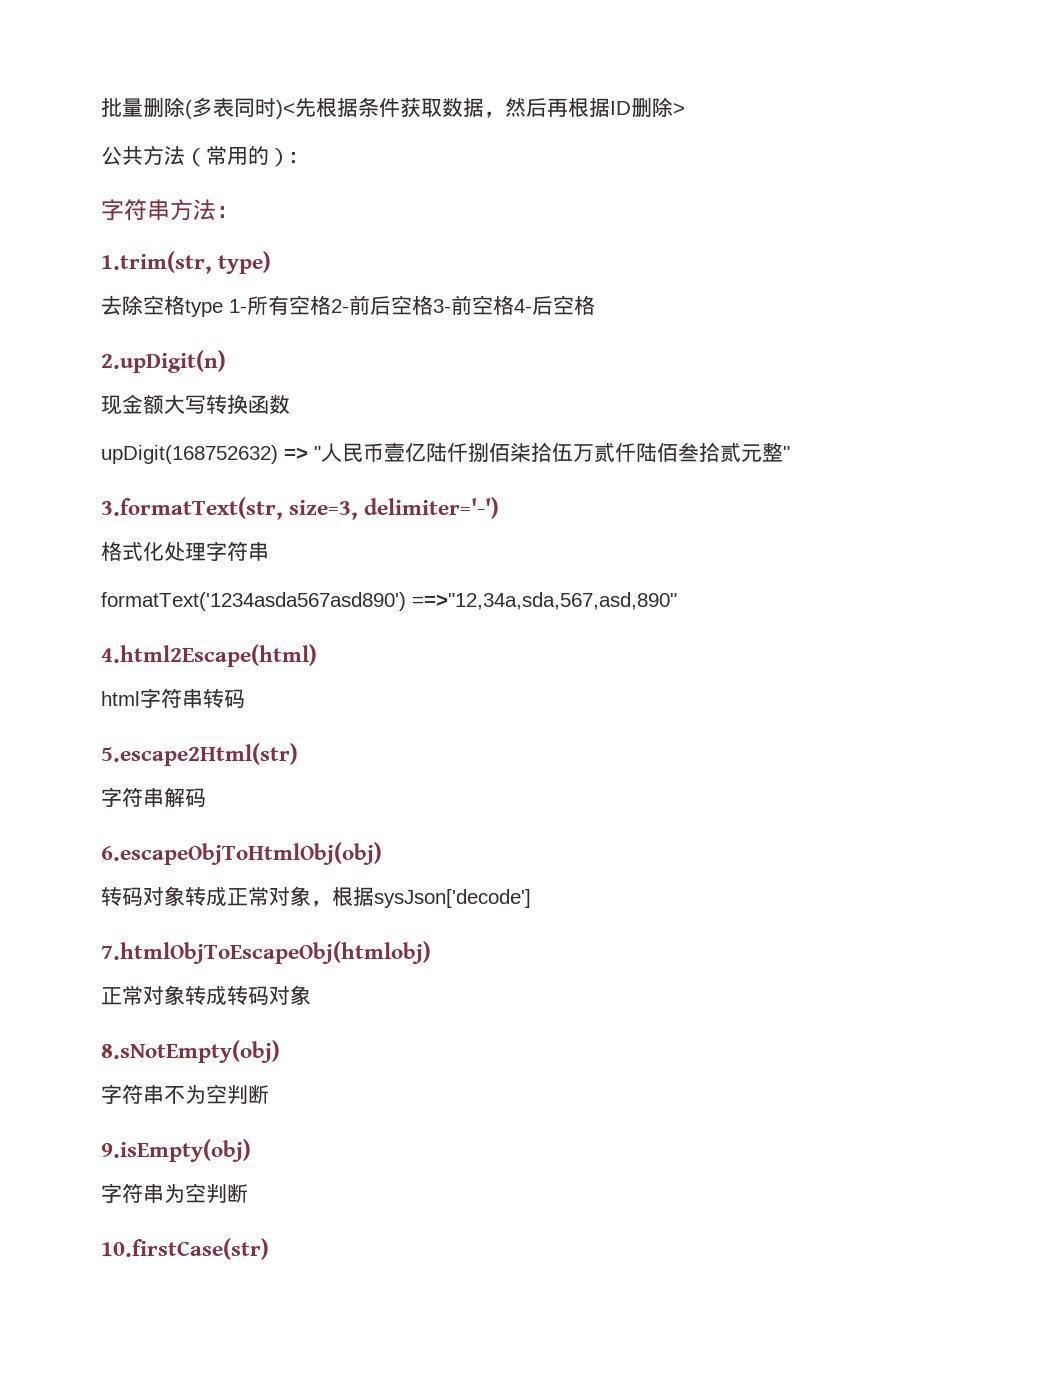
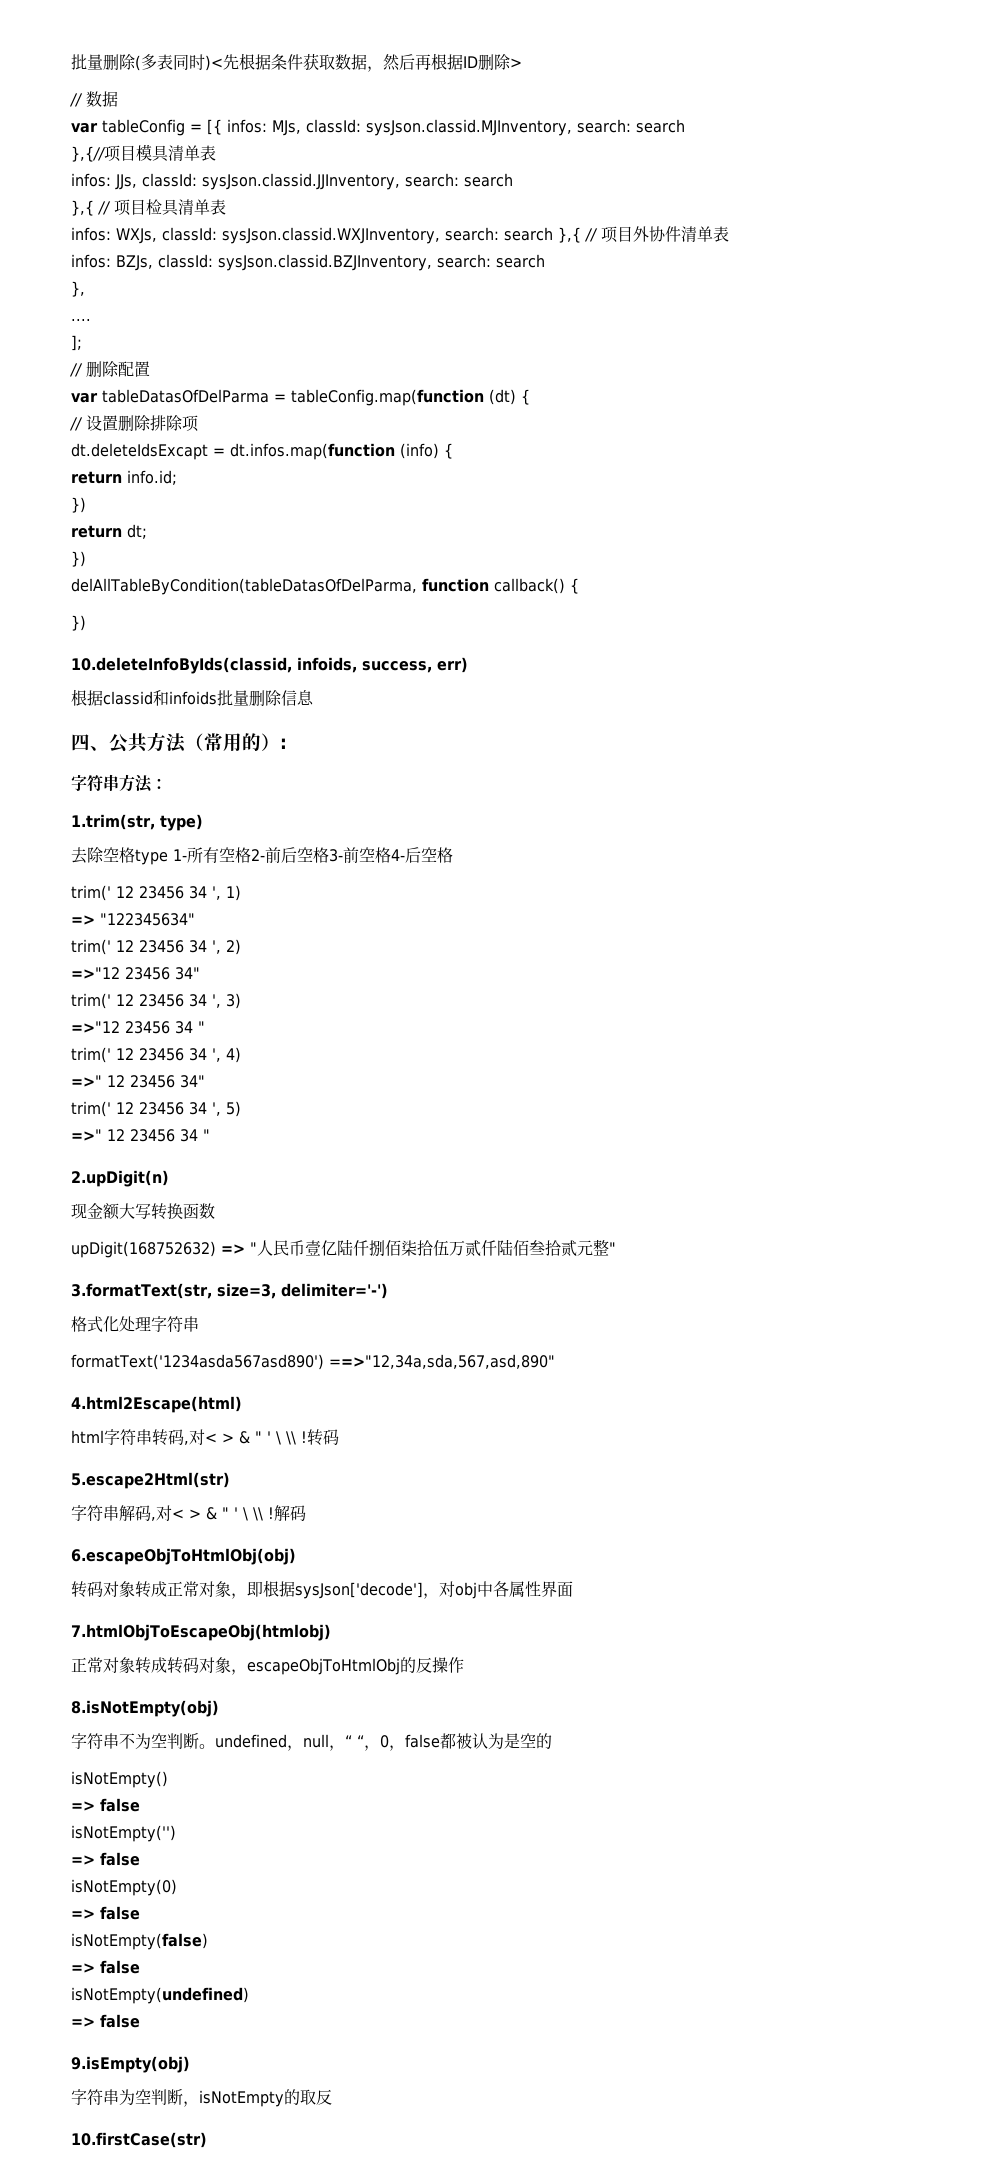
- 公共方法（常用的）:
+ // 数据
+ var tableConfig = [{ infos: MJs, classId: sysJson.classid.MJInventory, search: search
+ },{//项目模具清单表
+ infos: JJs, classId: sysJson.classid.JJInventory, search: search
+ },{ // 项目检具清单表
+ infos: WXJs, classId: sysJson.classid.WXJInventory, search: search },{ // 项目外协件清单表
+ infos: BZJs, classId: sysJson.classid.BZJInventory, search: search
+ },
+ ....
+ ];
+ // 删除配置
+ var tableDatasOfDelParma = tableConfig.map(function (dt) {
+ // 设置删除排除项
+ dt.deleteIdsExcapt = dt.infos.map(function (info) {
+ return info.id;
+ })
+ return dt;
+ })
+ delAllTableByCondition(tableDatasOfDelParma, function callback() {
+ })
+ 10.deleteInfoByIds(classid, infoids, success, err)
+ 根据classid和infoids批量删除信息
+ 四、公共方法（常用的）:
+ trim(' 12 23456 34 ', 1)
+ => "122345634"
+ trim(' 12 23456 34 ', 2)
+ =>"12 23456 34"
+ trim(' 12 23456 34 ', 3)
+ =>"12 23456 34 "
+ trim(' 12 23456 34 ', 4)
+ =>" 12 23456 34"
+ trim(' 12 23456 34 ', 5)
+ =>" 12 23456 34 "
- html字符串转码
+ html字符串转码,对< > & " ' \ \\ !转码
  5.escape2Html(str)
- 字符串解码
+ 字符串解码,对< > & " ' \ \\ !解码
- 转码对象转成正常对象，根据sysJson['decode']
+ 转码对象转成正常对象，即根据sysJson['decode']，对obj中各属性界面
- 正常对象转成转码对象
- 8.sNotEmpty(obj)
+ 正常对象转成转码对象，escapeObjToHtmlObj的反操作
+ 8.isNotEmpty(obj)
- 字符串不为空判断
+ 字符串不为空判断。undefined，null，“ “，0，false都被认为是空的
+ isNotEmpty()
+ => false
+ isNotEmpty('')
+ => false
+ isNotEmpty(0)
+ => false
+ isNotEmpty(false)
+ => false
+ isNotEmpty(undefined)
+ => false
- 字符串为空判断
+ 字符串为空判断，isNotEmpty的取反

